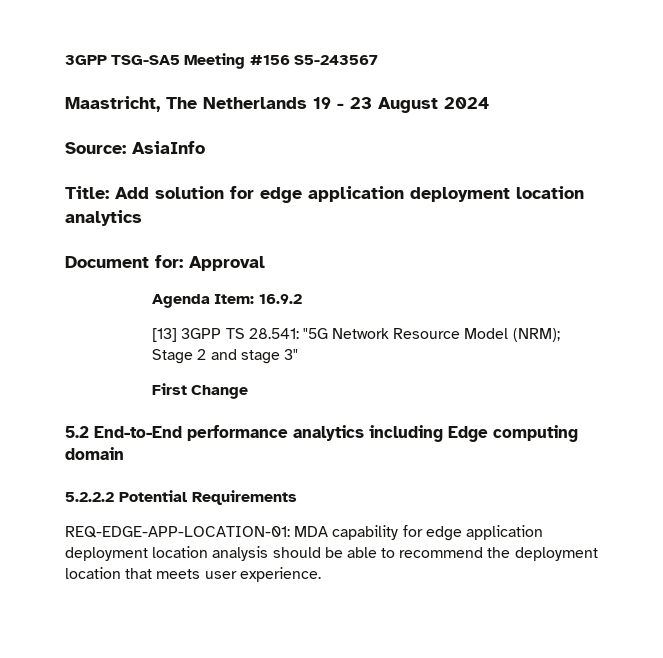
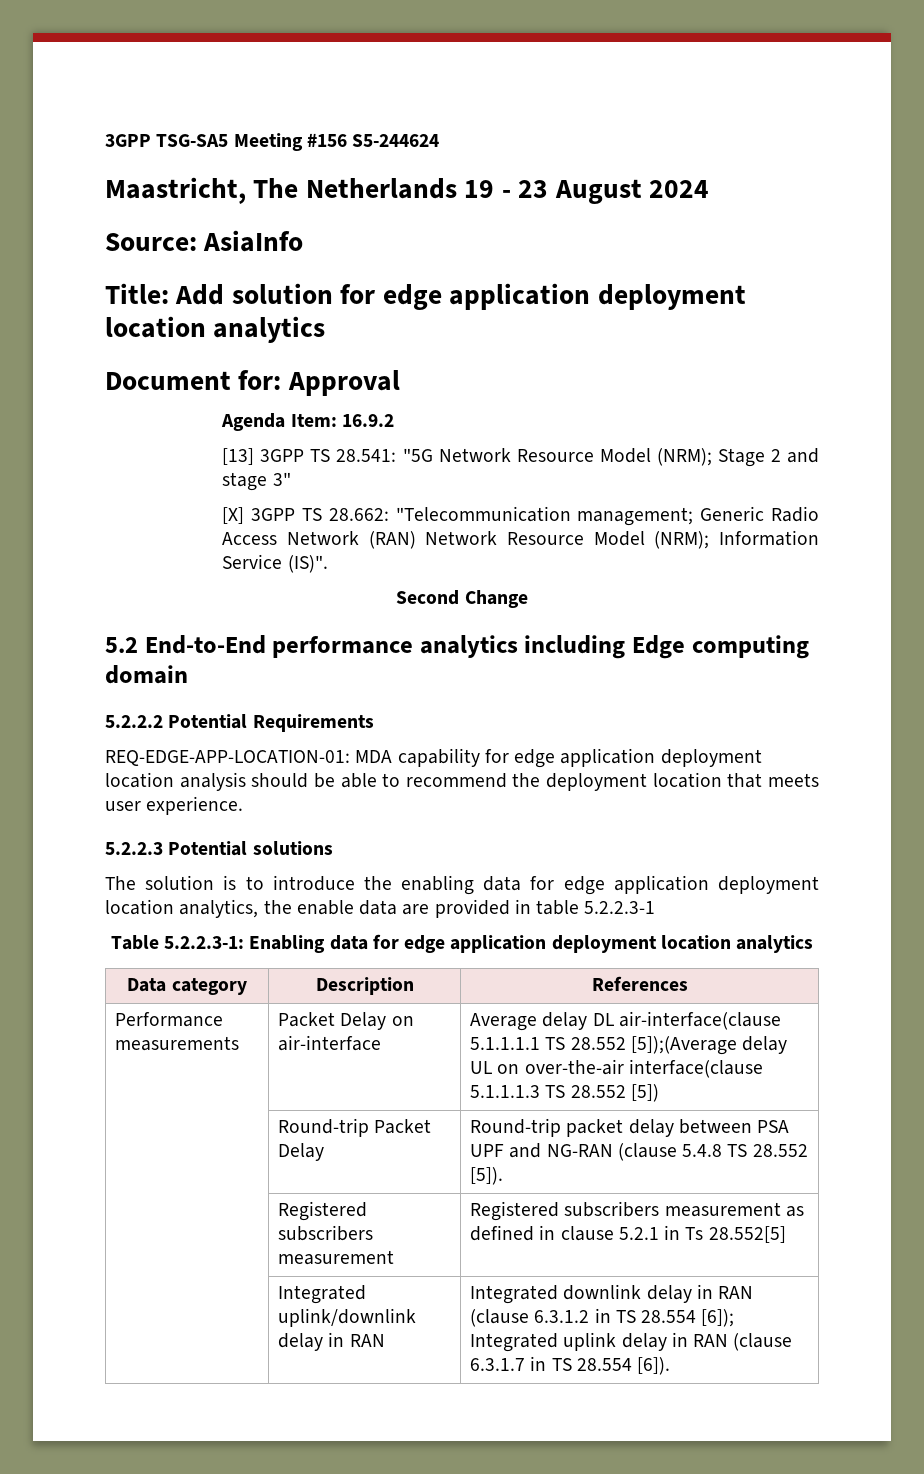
- 3GPP TSG-SA5 Meeting #156 S5-243567
+ 3GPP TSG-SA5 Meeting #156 S5-244624
- First Change
+ [X] 3GPP TS 28.662: "Telecommunication management; Generic Radio Access Network (RAN) Network Resource Model (NRM); Information Service (IS)".
+ Second Change
+ 5.2.2.3 Potential solutions
+ The solution is to introduce the enabling data for edge application deployment location analytics, the enable data are provided in table 5.2.2.3-1
+ Table 5.2.2.3-1: Enabling data for edge application deployment location analytics
+ Data category | Description | References
+ Performance measurements | Packet Delay on air-interface | Average delay DL air-interface(clause 5.1.1.1.1 TS 28.552 [5]);(Average delay UL on over-the-air interface(clause 5.1.1.1.3 TS 28.552 [5])
+ | Round-trip Packet Delay | Round-trip packet delay between PSA UPF and NG-RAN (clause 5.4.8 TS 28.552 [5]).
+ | Registered subscribers measurement | Registered subscribers measurement as defined in clause 5.2.1 in Ts 28.552[5]
+ | Integrated uplink/downlink delay in RAN | Integrated downlink delay in RAN (clause 6.3.1.2 in TS 28.554 [6]); Integrated uplink delay in RAN (clause 6.3.1.7 in TS 28.554 [6]).

